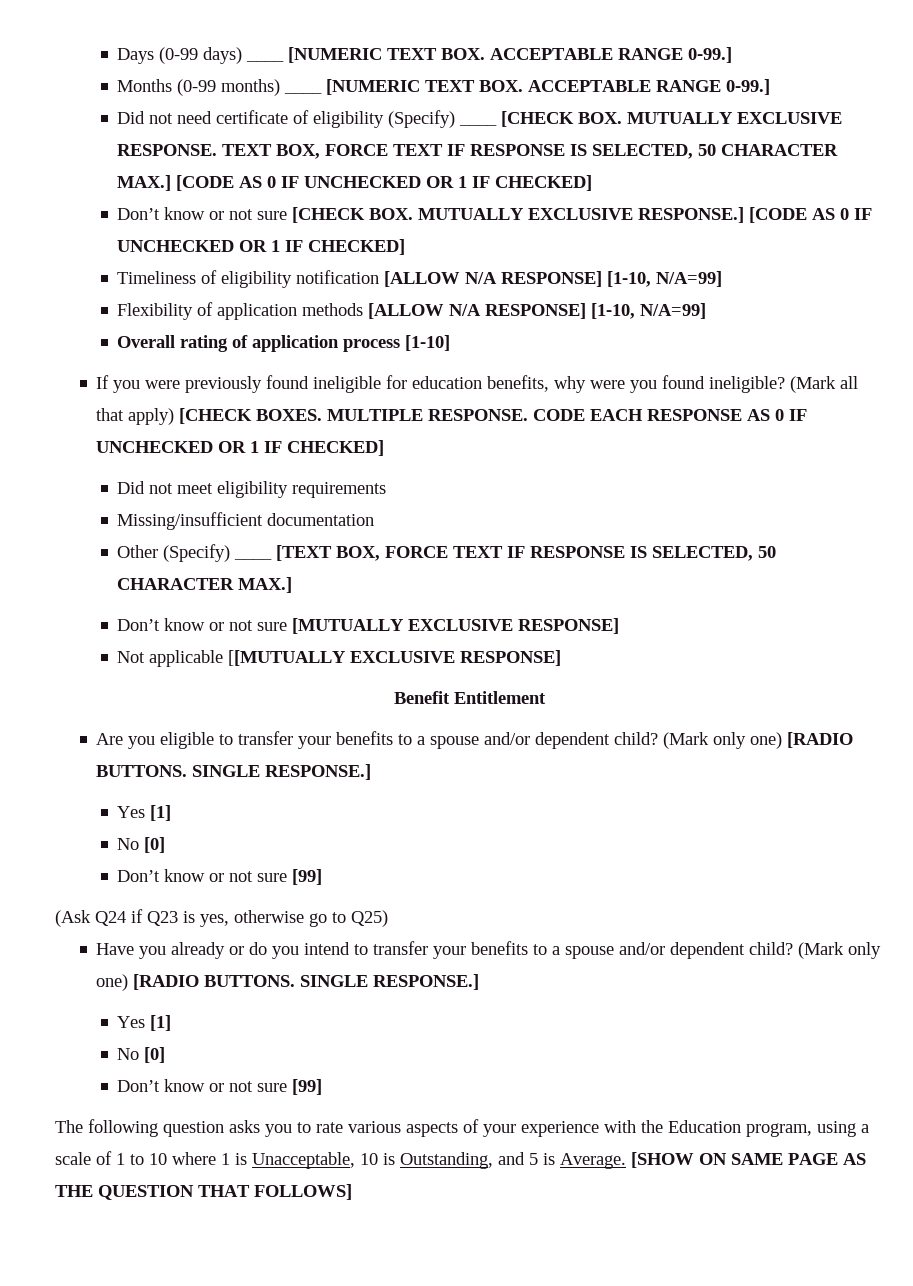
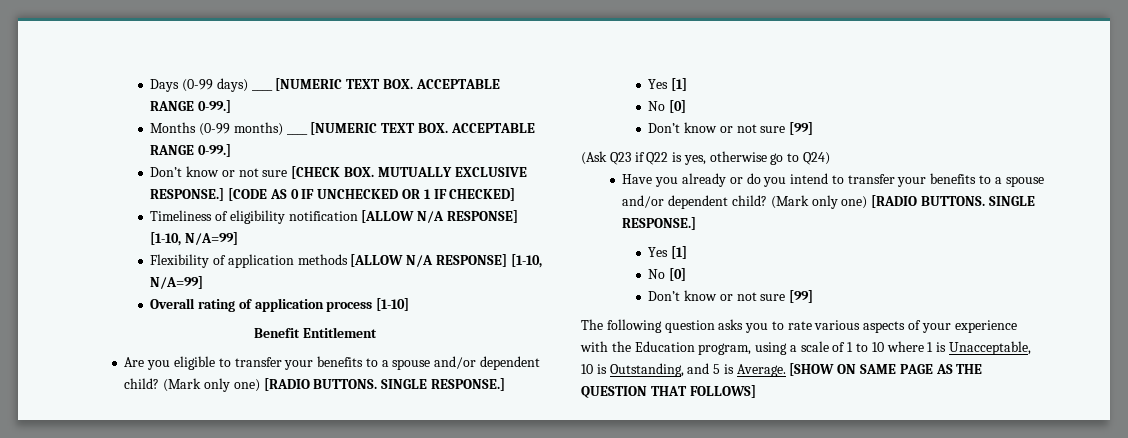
- Did not need certificate of eligibility (Specify) ____ [CHECK BOX. MUTUALLY EXCLUSIVE RESPONSE. TEXT BOX, FORCE TEXT IF RESPONSE IS SELECTED, 50 CHARACTER MAX.] [CODE AS 0 IF UNCHECKED OR 1 IF CHECKED]
- If you were previously found ineligible for education benefits, why were you found ineligible? (Mark all that apply) [CHECK BOXES. MULTIPLE RESPONSE. CODE EACH RESPONSE AS 0 IF UNCHECKED OR 1 IF CHECKED]
- Did not meet eligibility requirements
- Missing/insufficient documentation
- Other (Specify) ____ [TEXT BOX, FORCE TEXT IF RESPONSE IS SELECTED, 50 CHARACTER MAX.]
- Don’t know or not sure [MUTUALLY EXCLUSIVE RESPONSE]
- Not applicable [[MUTUALLY EXCLUSIVE RESPONSE]
- (Ask Q24 if Q23 is yes, otherwise go to Q25)
+ (Ask Q23 if Q22 is yes, otherwise go to Q24)

